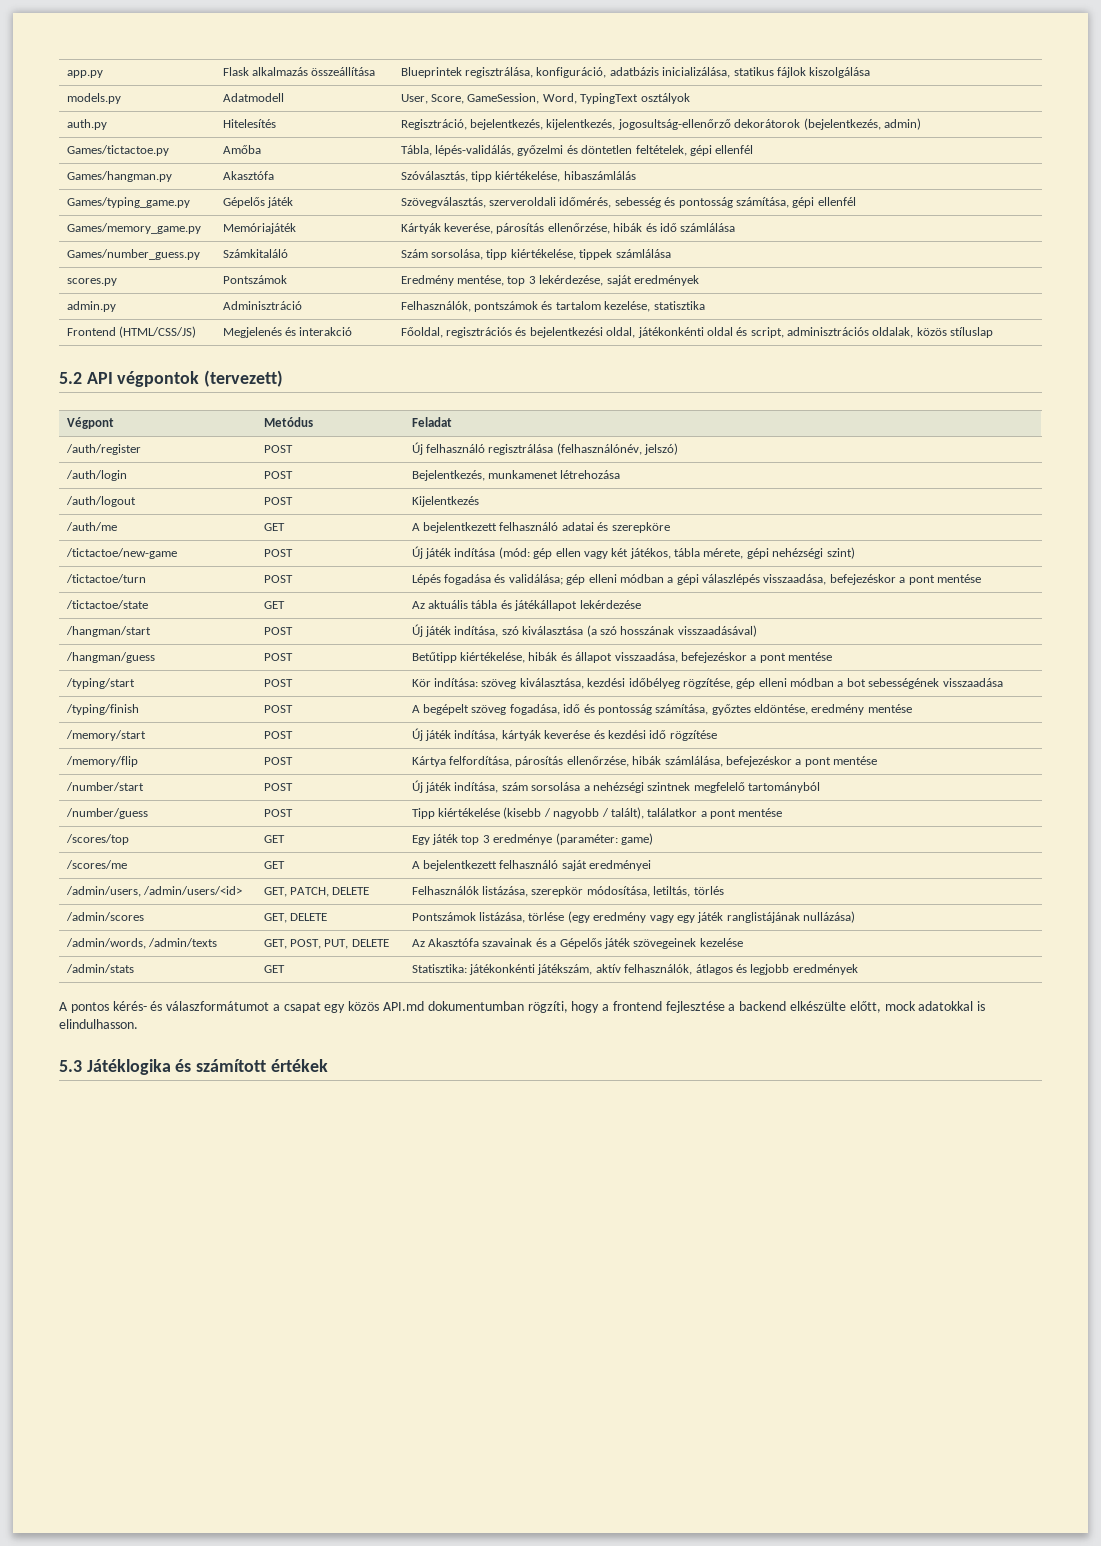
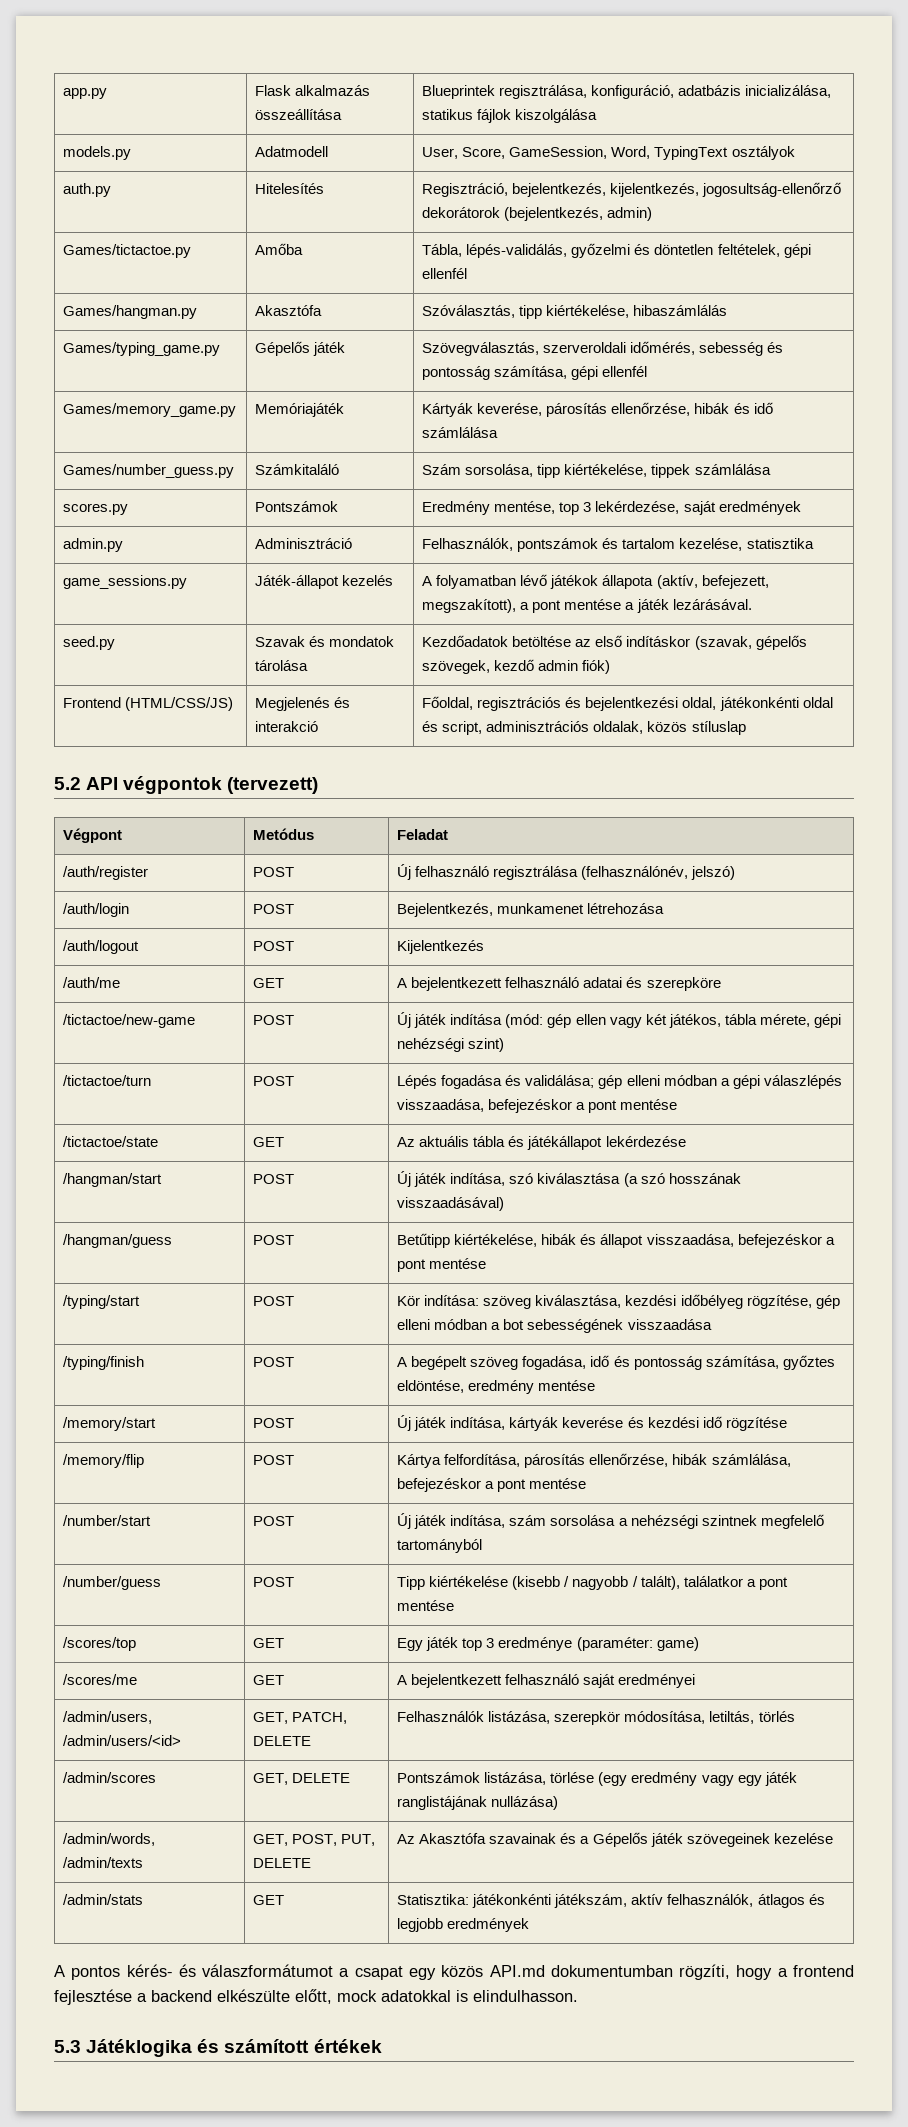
+ game_sessions.py | Játék-állapot kezelés | A folyamatban lévő játékok állapota (aktív, befejezett, megszakított), a pont mentése a játék lezárásával.
+ seed.py | Szavak és mondatok tárolása | Kezdőadatok betöltése az első indításkor (szavak, gépelős szövegek, kezdő admin fiók)

